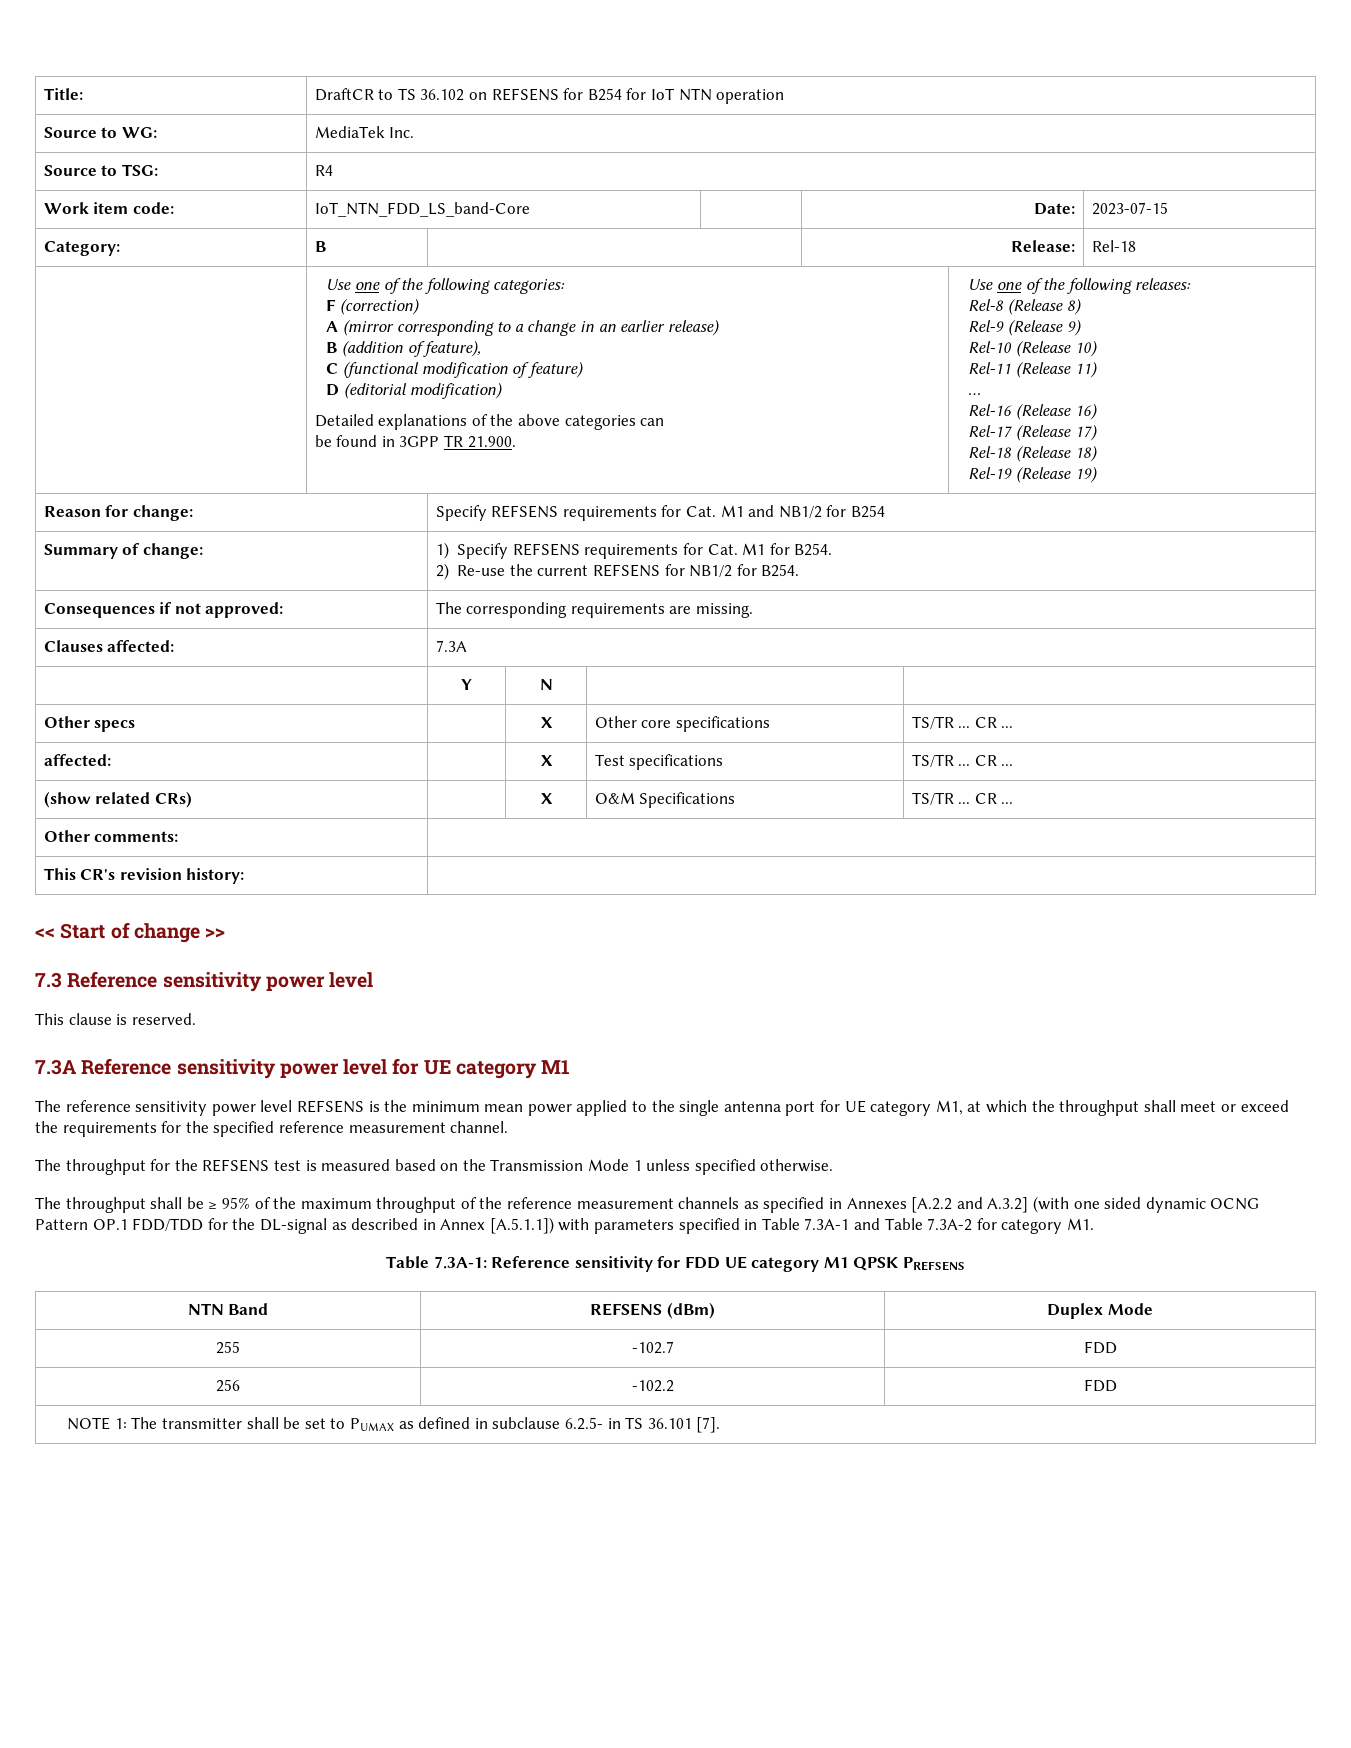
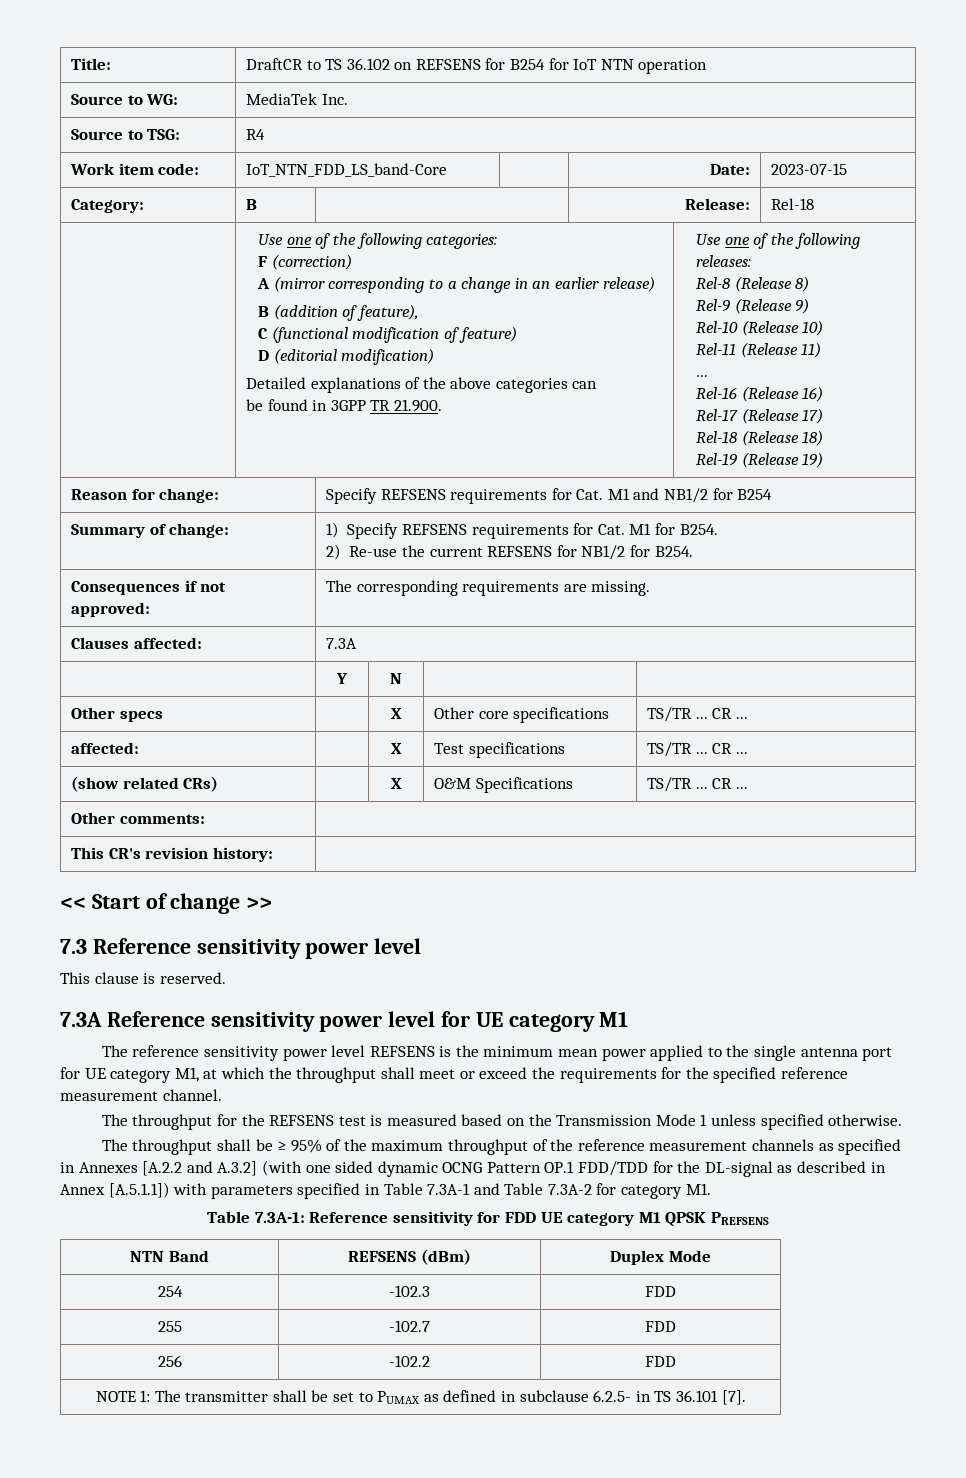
+ 254 | -102.3 | FDD

